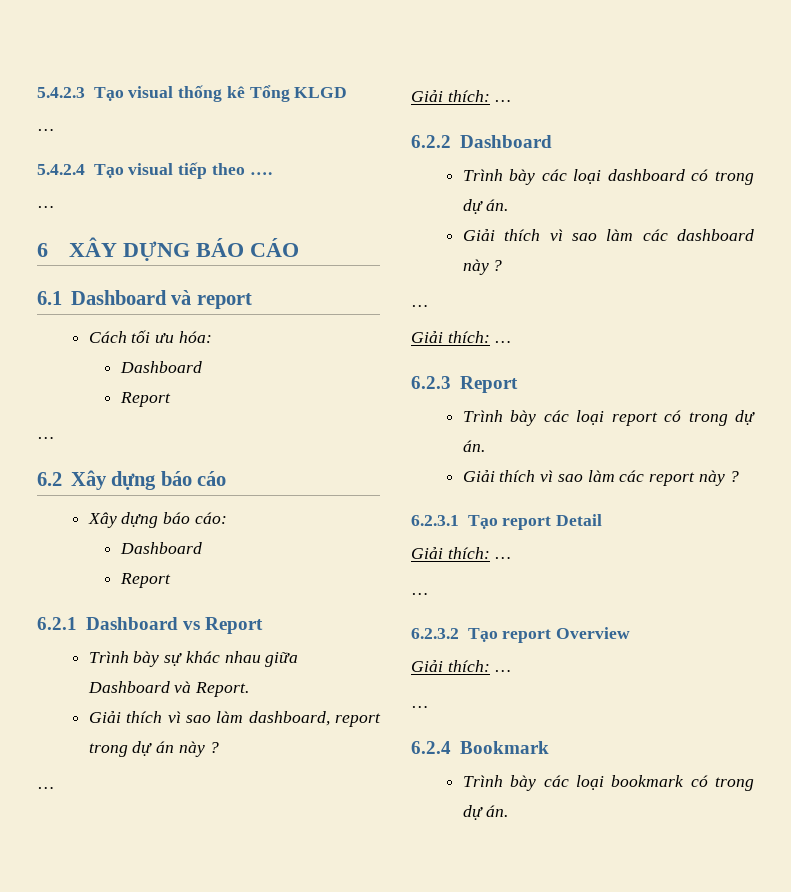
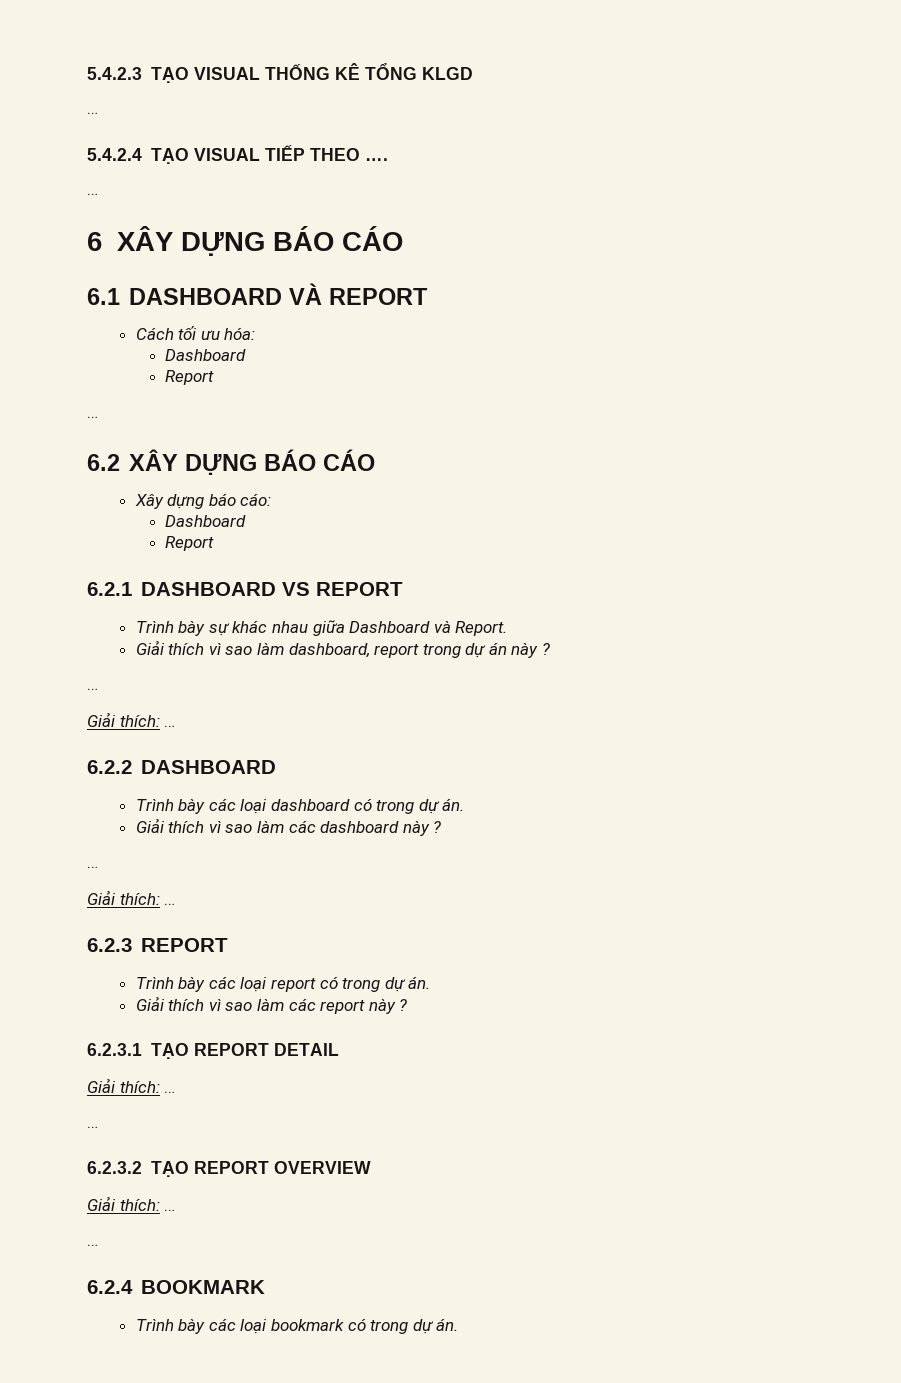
- 5.4.2.3 Tạo visual thống kê Tổng KLGD
+ 5.4.2.3 TẠO VISUAL THỐNG KÊ TỔNG KLGD
- 5.4.2.4 Tạo visual tiếp theo ….
+ 5.4.2.4 TẠO VISUAL TIẾP THEO ….
- 6.1 Dashboard và report
+ 6.1 DASHBOARD VÀ REPORT
- 6.2 Xây dựng báo cáo
+ 6.2 XÂY DỰNG BÁO CÁO
- 6.2.1 Dashboard vs Report
+ 6.2.1 DASHBOARD VS REPORT
- 6.2.2 Dashboard
+ 6.2.2 DASHBOARD
- 6.2.3 Report
+ 6.2.3 REPORT
- 6.2.3.1 Tạo report Detail
+ 6.2.3.1 TẠO REPORT DETAIL
- 6.2.3.2 Tạo report Overview
+ 6.2.3.2 TẠO REPORT OVERVIEW
- 6.2.4 Bookmark
+ 6.2.4 BOOKMARK

